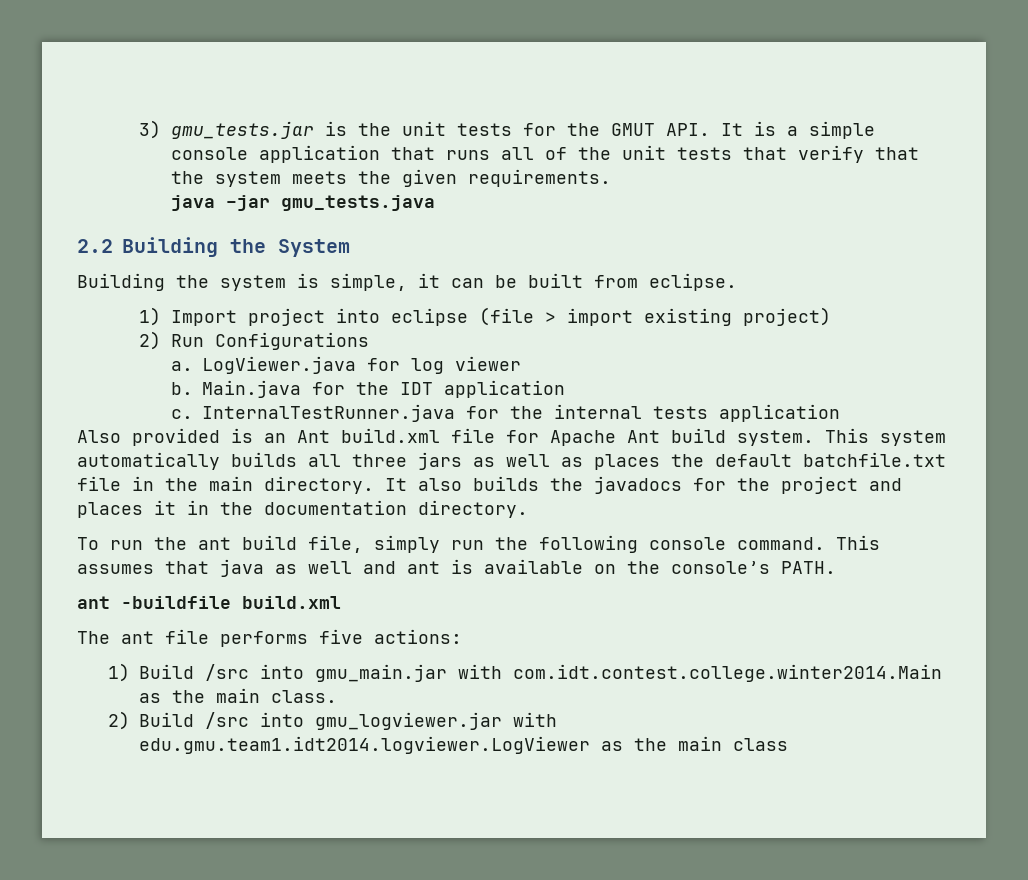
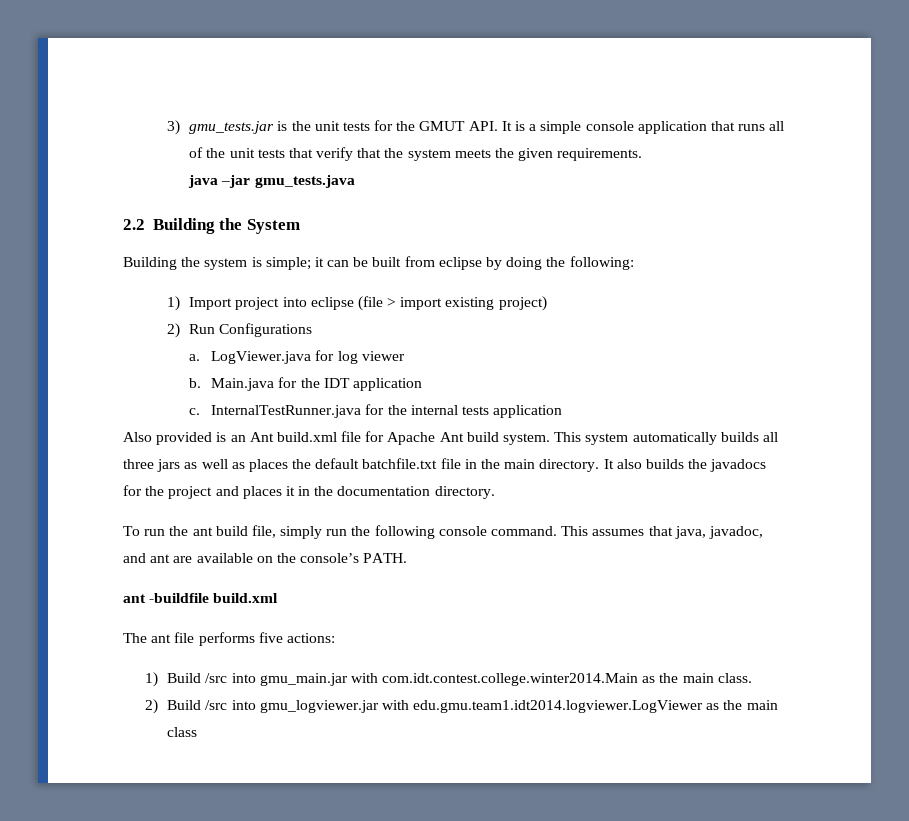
- Building the system is simple, it can be built from eclipse.
+ Building the system is simple; it can be built from eclipse by doing the following:
- This assumes that java as well and ant is available on the console’s PATH.
+ This assumes that java, javadoc, and ant are available on the console’s PATH.

